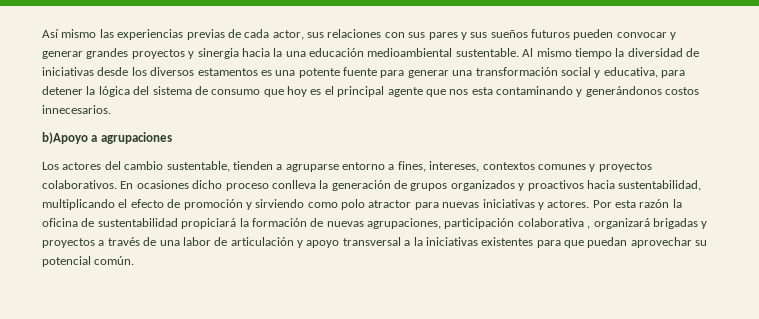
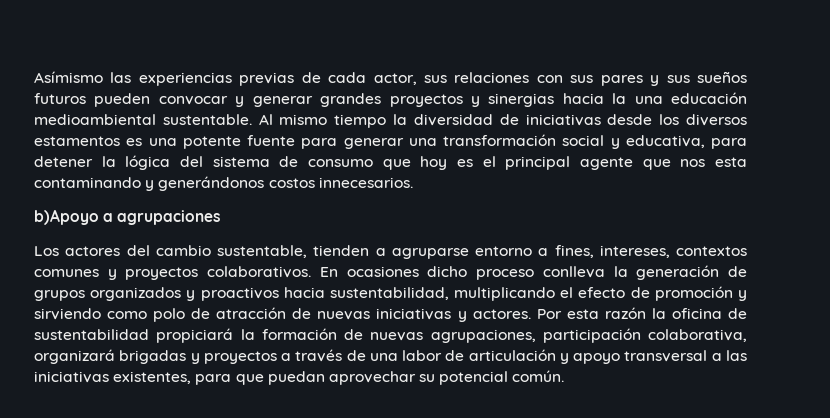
- Así mismo las experiencias previas de cada actor, sus relaciones con sus pares y sus sueños futuros pueden convocar y generar grandes proyectos y sinergia hacia la una educación medioambiental sustentable.
+ Asímismo las experiencias previas de cada actor, sus relaciones con sus pares y sus sueños futuros pueden convocar y generar grandes proyectos y sinergias hacia la una educación medioambiental sustentable.
- En ocasiones dicho proceso conlleva la generación de grupos organizados y proactivos hacia sustentabilidad, multiplicando el efecto de promoción y sirviendo como polo atractor para nuevas iniciativas y actores.
+ En ocasiones dicho proceso conlleva la generación de grupos organizados y proactivos hacia sustentabilidad, multiplicando el efecto de promoción y sirviendo como polo de atracción de nuevas iniciativas y actores.
- Por esta razón la oficina de sustentabilidad propiciará la formación de nuevas agrupaciones, participación colaborativa , organizará brigadas y proyectos a través de una labor de articulación y apoyo transversal a la iniciativas existentes para que puedan aprovechar su potencial común.
+ Por esta razón la oficina de sustentabilidad propiciará la formación de nuevas agrupaciones, participación colaborativa, organizará brigadas y proyectos a través de una labor de articulación y apoyo transversal a las iniciativas existentes, para que puedan aprovechar su potencial común.

